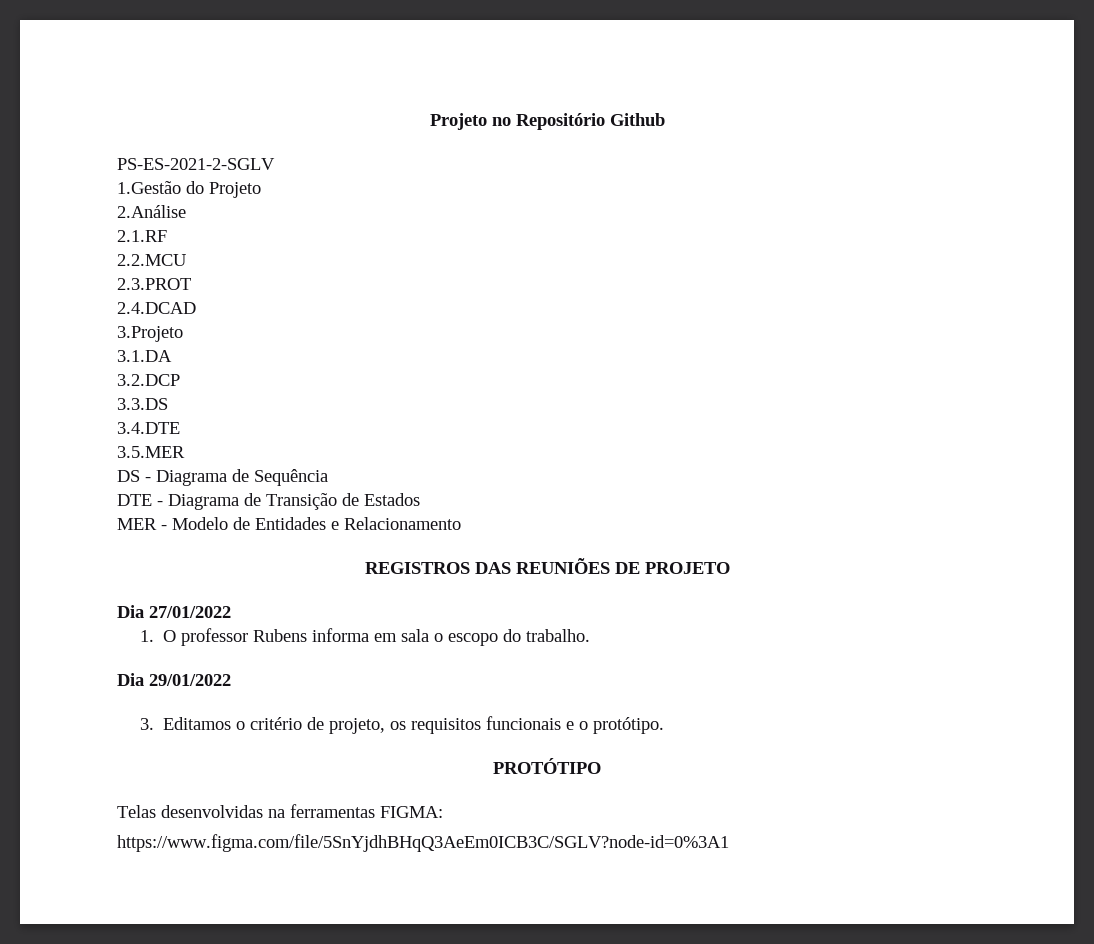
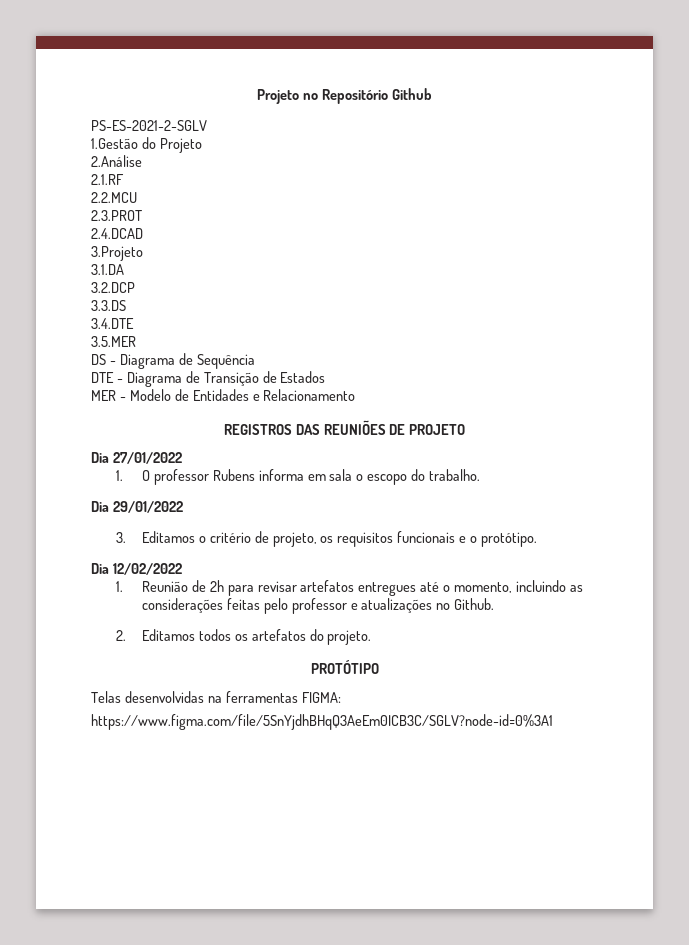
+ Dia 12/02/2022
+ 1. Reunião de 2h para revisar artefatos entregues até o momento, incluindo as considerações feitas pelo professor e atualizações no Github.
+ 2. Editamos todos os artefatos do projeto.

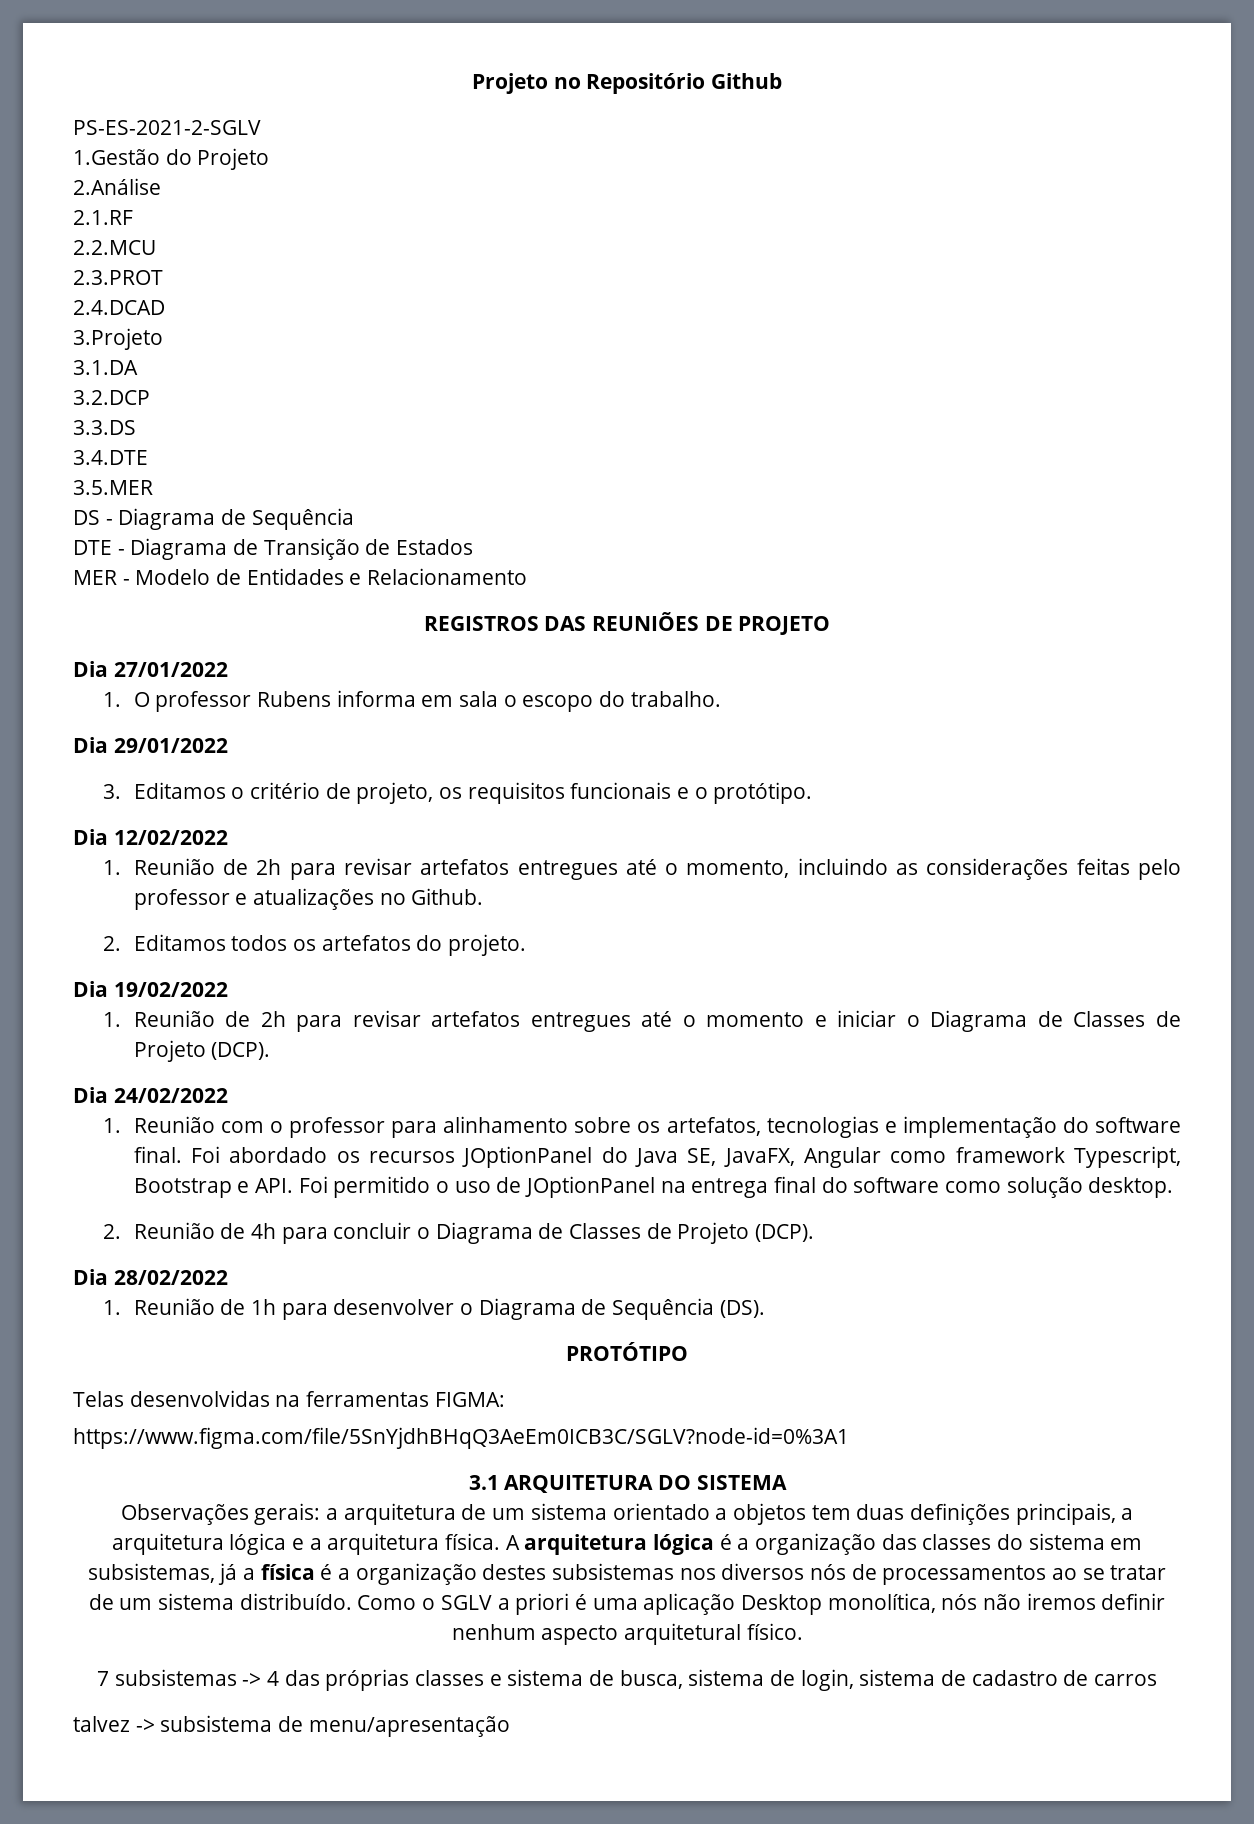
+ Dia 19/02/2022
+ 1. Reunião de 2h para revisar artefatos entregues até o momento e iniciar o Diagrama de Classes de Projeto (DCP).
+ Dia 24/02/2022
+ 1. Reunião com o professor para alinhamento sobre os artefatos, tecnologias e implementação do software final. Foi abordado os recursos JOptionPanel do Java SE, JavaFX, Angular como framework Typescript, Bootstrap e API. Foi permitido o uso de JOptionPanel na entrega final do software como solução desktop.
+ 2. Reunião de 4h para concluir o Diagrama de Classes de Projeto (DCP).
+ Dia 28/02/2022
+ 1. Reunião de 1h para desenvolver o Diagrama de Sequência (DS).
+ 3.1 ARQUITETURA DO SISTEMA
+ Observações gerais: a arquitetura de um sistema orientado a objetos tem duas definições principais, a arquitetura lógica e a arquitetura física. A arquitetura lógica é a organização das classes do sistema em subsistemas, já a física é a organização destes subsistemas nos diversos nós de processamentos ao se tratar de um sistema distribuído. Como o SGLV a priori é uma aplicação Desktop monolítica, nós não iremos definir nenhum aspecto arquitetural físico.
+ 7 subsistemas -> 4 das próprias classes e sistema de busca, sistema de login, sistema de cadastro de carros
+ talvez -> subsistema de menu/apresentação

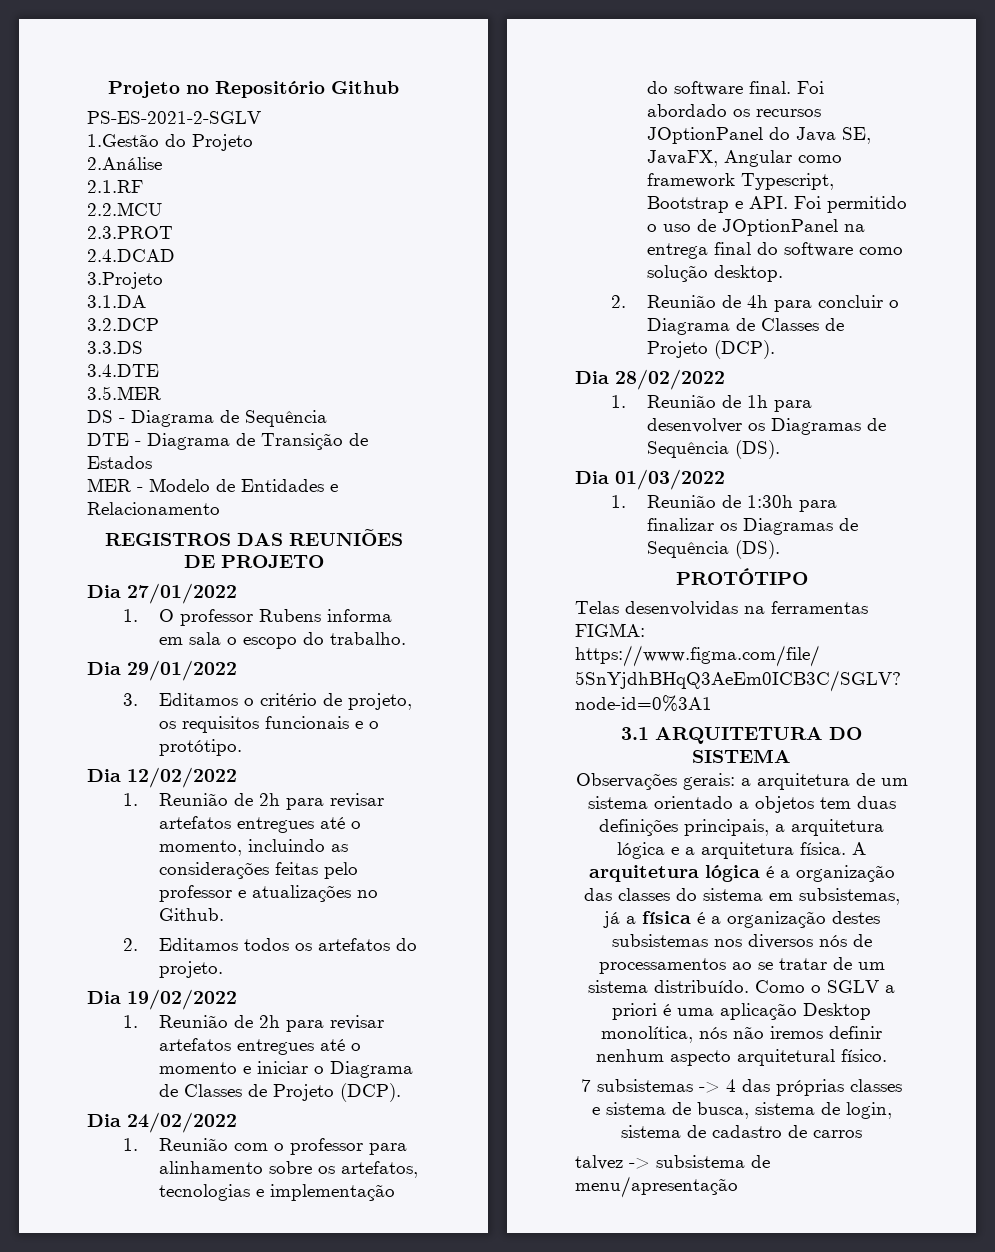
- 1. Reunião de 1h para desenvolver o Diagrama de Sequência (DS).
+ 1. Reunião de 1h para desenvolver os Diagramas de Sequência (DS).
+ Dia 01/03/2022
+ 1. Reunião de 1:30h para finalizar os Diagramas de Sequência (DS).

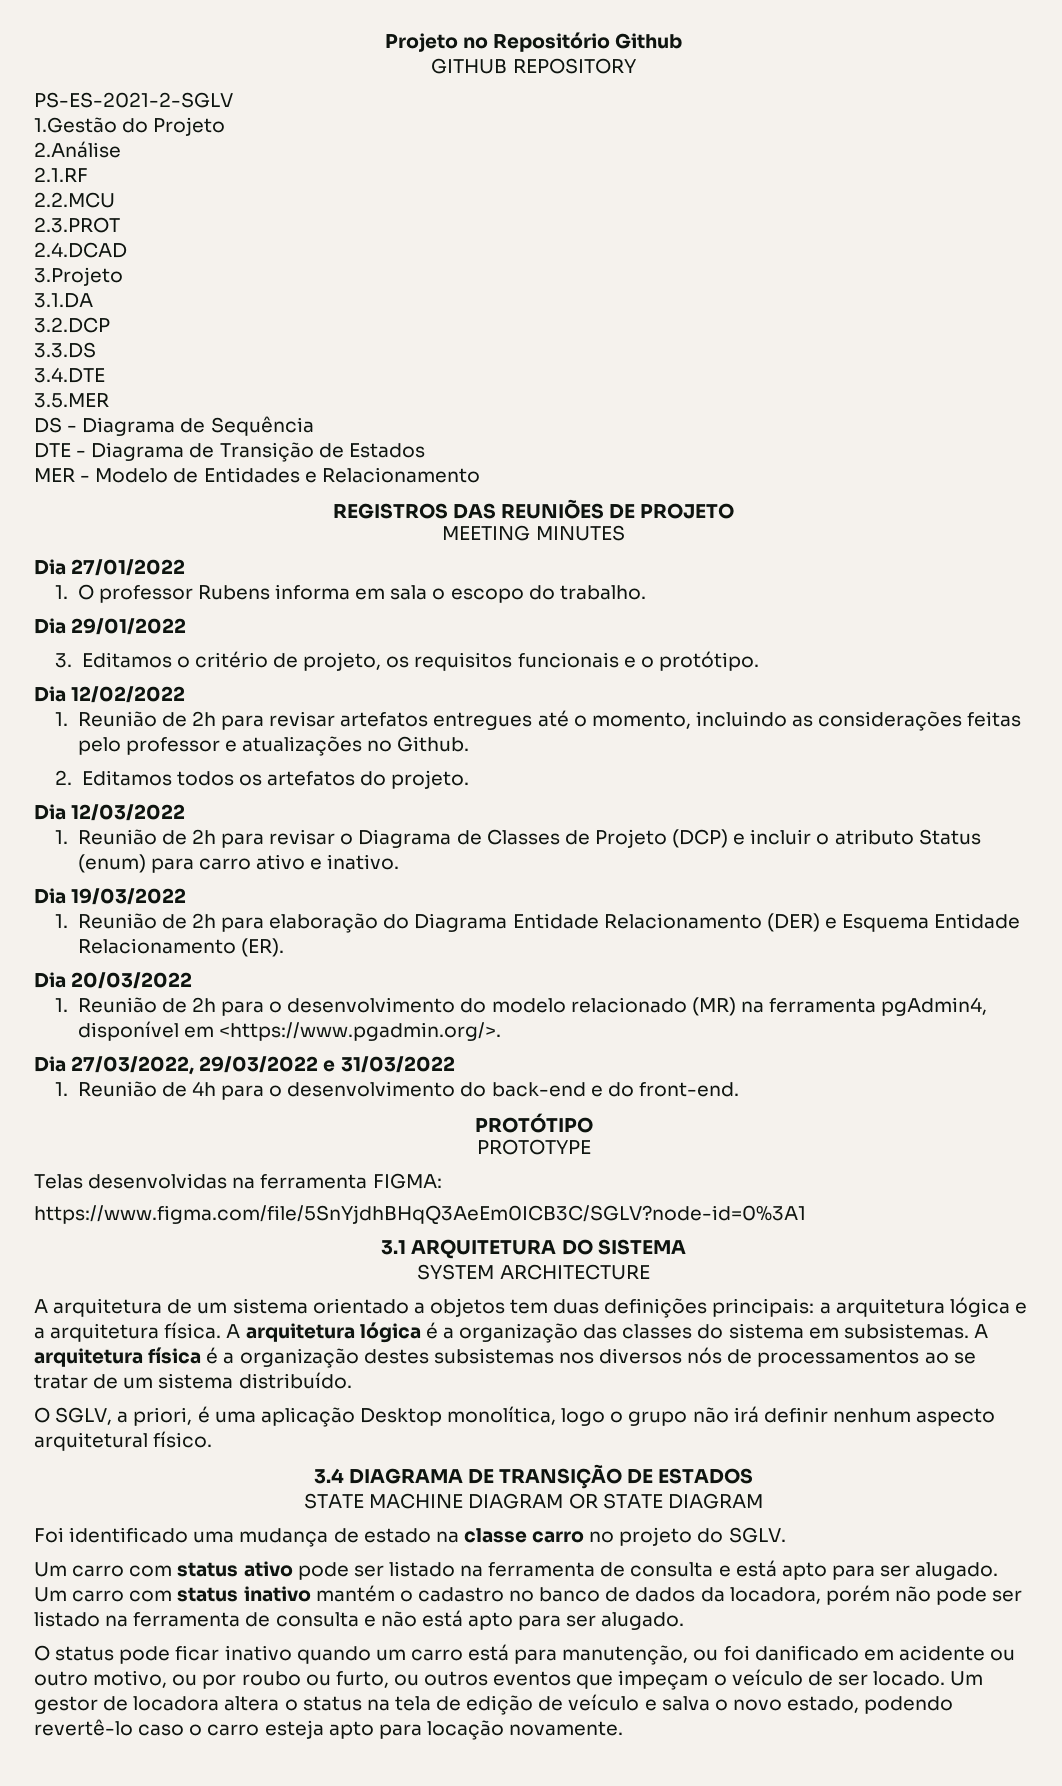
+ GITHUB REPOSITORY
+ MEETING MINUTES
- Dia 19/02/2022
- 1. Reunião de 2h para revisar artefatos entregues até o momento e iniciar o Diagrama de Classes de Projeto (DCP).
- Dia 24/02/2022
- 1. Reunião com o professor para alinhamento sobre os artefatos, tecnologias e implementação do software final. Foi abordado os recursos JOptionPanel do Java SE, JavaFX, Angular como framework Typescript, Bootstrap e API. Foi permitido o uso de JOptionPanel na entrega final do software como solução desktop.
- 2. Reunião de 4h para concluir o Diagrama de Classes de Projeto (DCP).
- Dia 28/02/2022
- 1. Reunião de 1h para desenvolver os Diagramas de Sequência (DS).
- Dia 01/03/2022
- 1. Reunião de 1:30h para finalizar os Diagramas de Sequência (DS).
+ Dia 12/03/2022
+ 1. Reunião de 2h para revisar o Diagrama de Classes de Projeto (DCP) e incluir o atributo Status (enum) para carro ativo e inativo.
+ Dia 19/03/2022
+ 1. Reunião de 2h para elaboração do Diagrama Entidade Relacionamento (DER) e Esquema Entidade Relacionamento (ER).
+ Dia 20/03/2022
+ 1. Reunião de 2h para o desenvolvimento do modelo relacionado (MR) na ferramenta pgAdmin4, disponível em <https://www.pgadmin.org/>.
+ Dia 27/03/2022, 29/03/2022 e 31/03/2022
+ 1. Reunião de 4h para o desenvolvimento do back-end e do front-end.
+ PROTOTYPE
- Telas desenvolvidas na ferramentas FIGMA:
+ Telas desenvolvidas na ferramenta FIGMA:
- Observações gerais: a arquitetura de um sistema orientado a objetos tem duas definições principais, a arquitetura lógica e a arquitetura física.
+ SYSTEM ARCHITECTURE
+ A arquitetura de um sistema orientado a objetos tem duas definições principais: a arquitetura lógica e a arquitetura física.
- A arquitetura lógica é a organização das classes do sistema em subsistemas, já a física é a organização destes subsistemas nos diversos nós de processamentos ao se tratar de um sistema distribuído. Como o SGLV a priori é uma aplicação Desktop monolítica, nós não iremos definir nenhum aspecto arquitetural físico.
+ A arquitetura lógica é a organização das classes do sistema em subsistemas. A arquitetura física é a organização destes subsistemas nos diversos nós de processamentos ao se tratar de um sistema distribuído.
+ O SGLV, a priori, é uma aplicação Desktop monolítica, logo o grupo não irá definir nenhum aspecto arquitetural físico.
- 7 subsistemas -> 4 das próprias classes e sistema de busca, sistema de login, sistema de cadastro de carros
- talvez -> subsistema de menu/apresentação
+ 3.4 DIAGRAMA DE TRANSIÇÃO DE ESTADOS
+ STATE MACHINE DIAGRAM OR STATE DIAGRAM
+ Foi identificado uma mudança de estado na classe carro no projeto do SGLV.
+ Um carro com status ativo pode ser listado na ferramenta de consulta e está apto para ser alugado. Um carro com status inativo mantém o cadastro no banco de dados da locadora, porém não pode ser listado na ferramenta de consulta e não está apto para ser alugado.
+ O status pode ficar inativo quando um carro está para manutenção, ou foi danificado em acidente ou outro motivo, ou por roubo ou furto, ou outros eventos que impeçam o veículo de ser locado. Um gestor de locadora altera o status na tela de edição de veículo e salva o novo estado, podendo revertê-lo caso o carro esteja apto para locação novamente.

